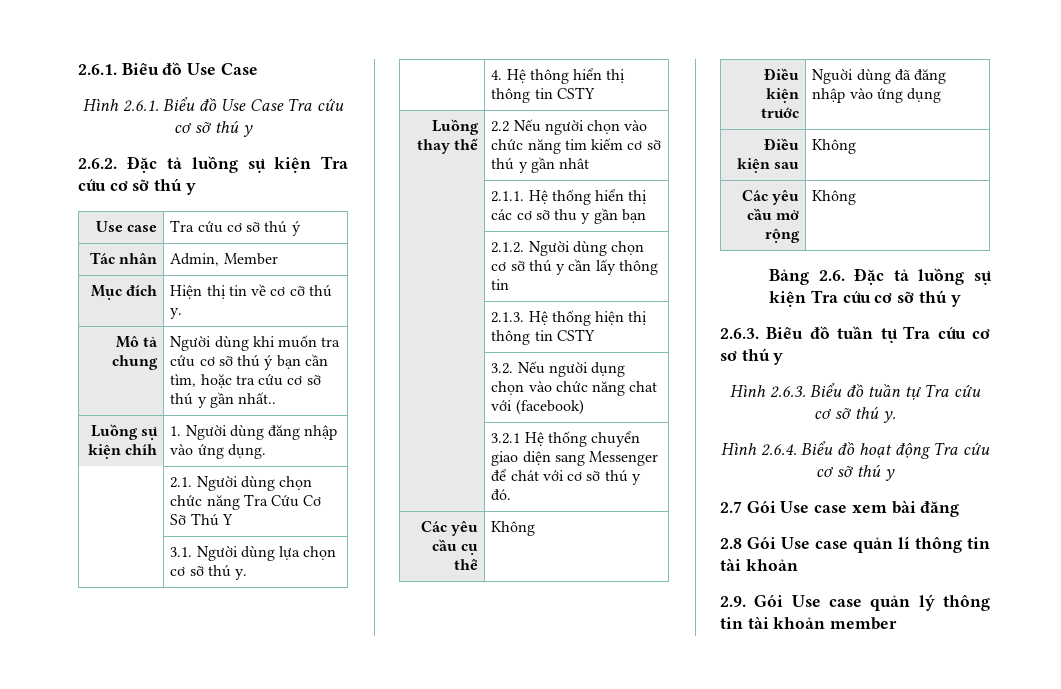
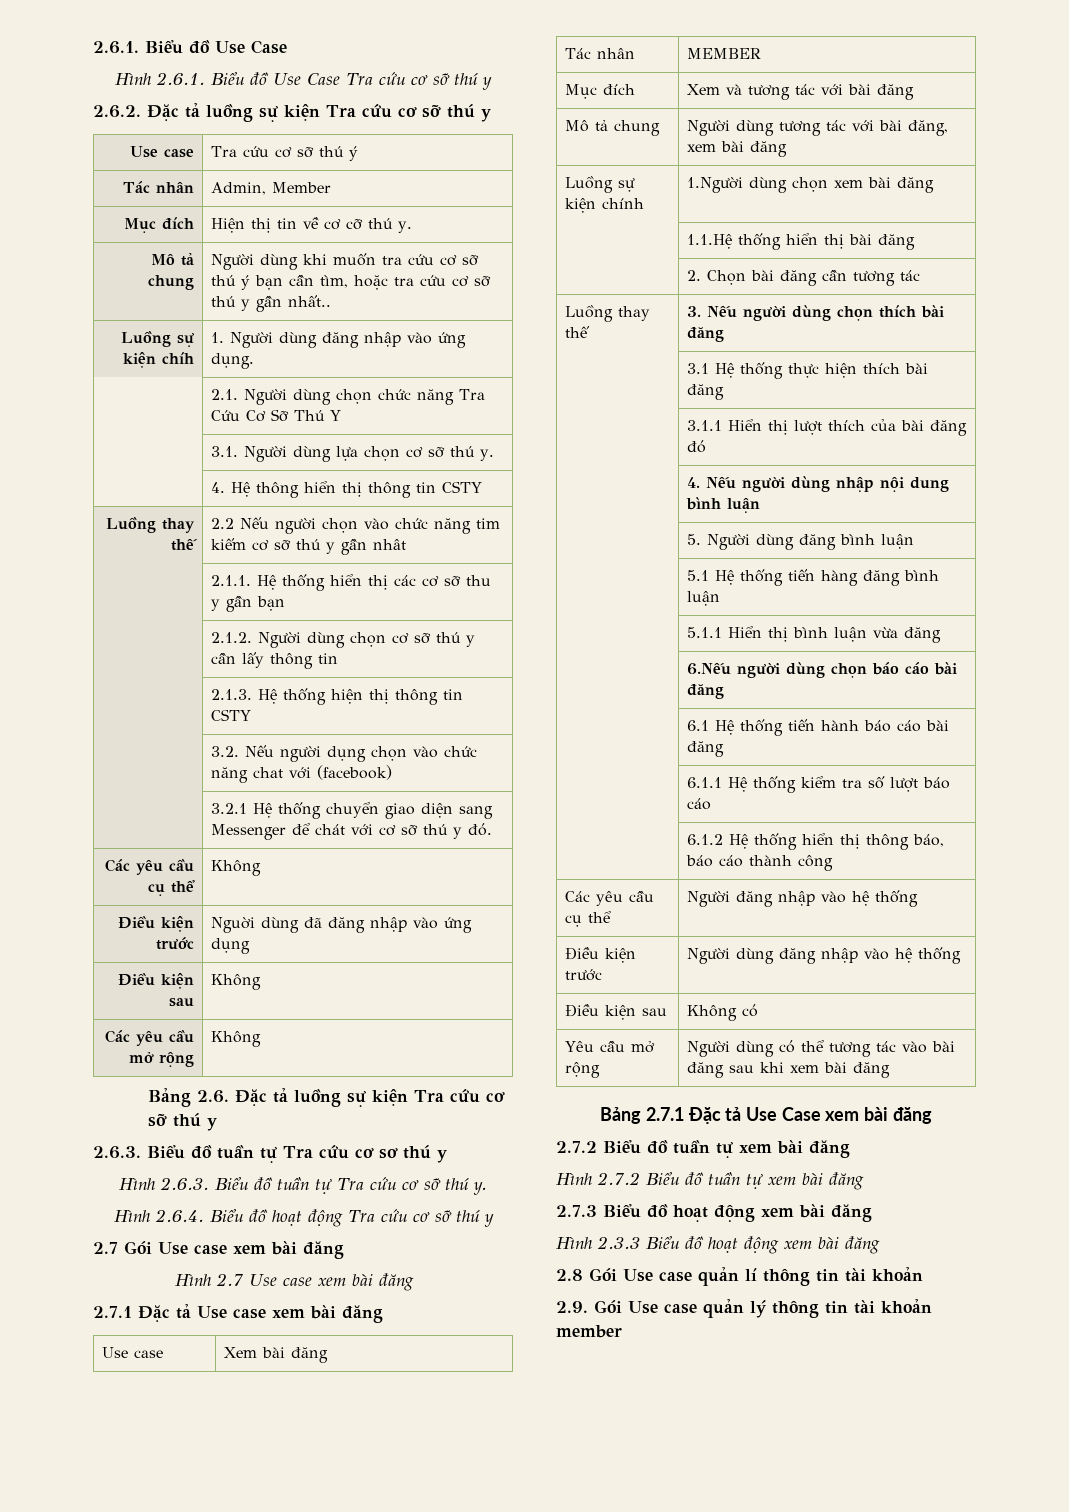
+ Hình 2.7 Use case xem bài đăng
+ 2.7.1 Đặc tả Use case xem bài đăng
+ Use case | Xem bài đăng
+ Tác nhân | MEMBER
+ Mục đích | Xem và tương tác với bài đăng
+ Mô tả chung | Người dùng tương tác với bài đăng, xem bài đăng
+ Luồng sự kiện chính | 1.Người dùng chọn xem bài đăng
+ | 1.1.Hệ thống hiển thị bài đăng
+ | 2. Chọn bài đăng cần tương tác
+ Luồng thay thế | 3. Nếu người dùng chọn thích bài đăng
+ | 3.1 Hệ thống thực hiện thích bài đăng
+ | 3.1.1 Hiển thị lượt thích của bài đăng đó
+ | 4. Nếu người dùng nhập nội dung bình luận
+ | 5. Người dùng đăng bình luận
+ | 5.1 Hệ thống tiến hàng đăng bình luận
+ | 5.1.1 Hiển thị bình luận vừa đăng
+ | 6.Nếu người dùng chọn báo cáo bài đăng
+ | 6.1 Hệ thống tiến hành báo cáo bài đăng
+ | 6.1.1 Hệ thống kiểm tra số lượt báo cáo
+ | 6.1.2 Hệ thống hiển thị thông báo, báo cáo thành công
+ Các yêu cầu cụ thể | Người đăng nhập vào hệ thống
+ Điều kiện trước | Người dùng đăng nhập vào hệ thống
+ Điều kiện sau | Không có
+ Yêu cầu mở rộng | Người dùng có thể tương tác vào bài đăng sau khi xem bài đăng
+ Bảng 2.7.1 Đặc tả Use Case xem bài đăng
+ 2.7.2 Biểu đồ tuần tự xem bài đăng
+ Hình 2.7.2 Biểu đồ tuần tự xem bài đăng
+ 2.7.3 Biểu đồ hoạt động xem bài đăng
+ Hình 2.3.3 Biểu đồ hoạt động xem bài đăng

